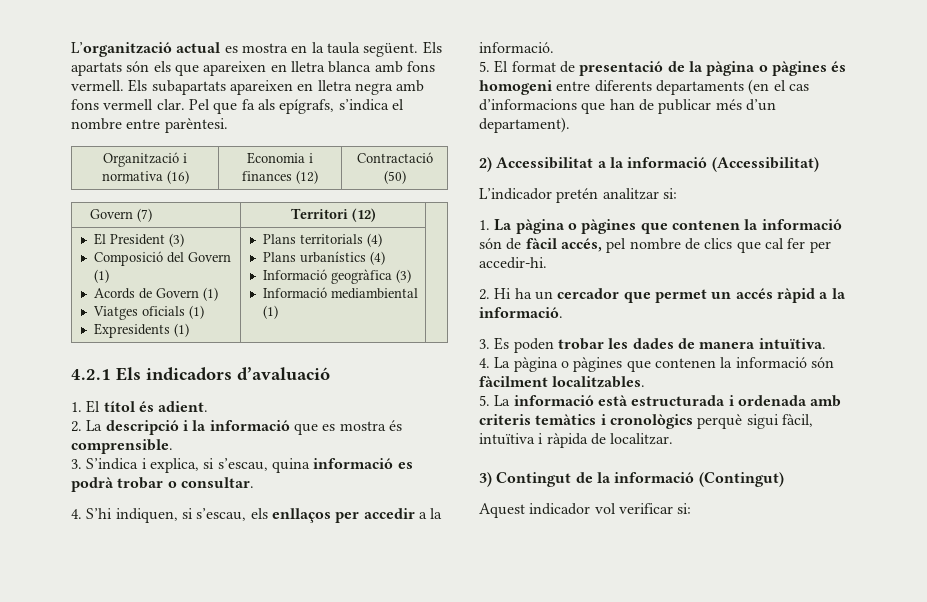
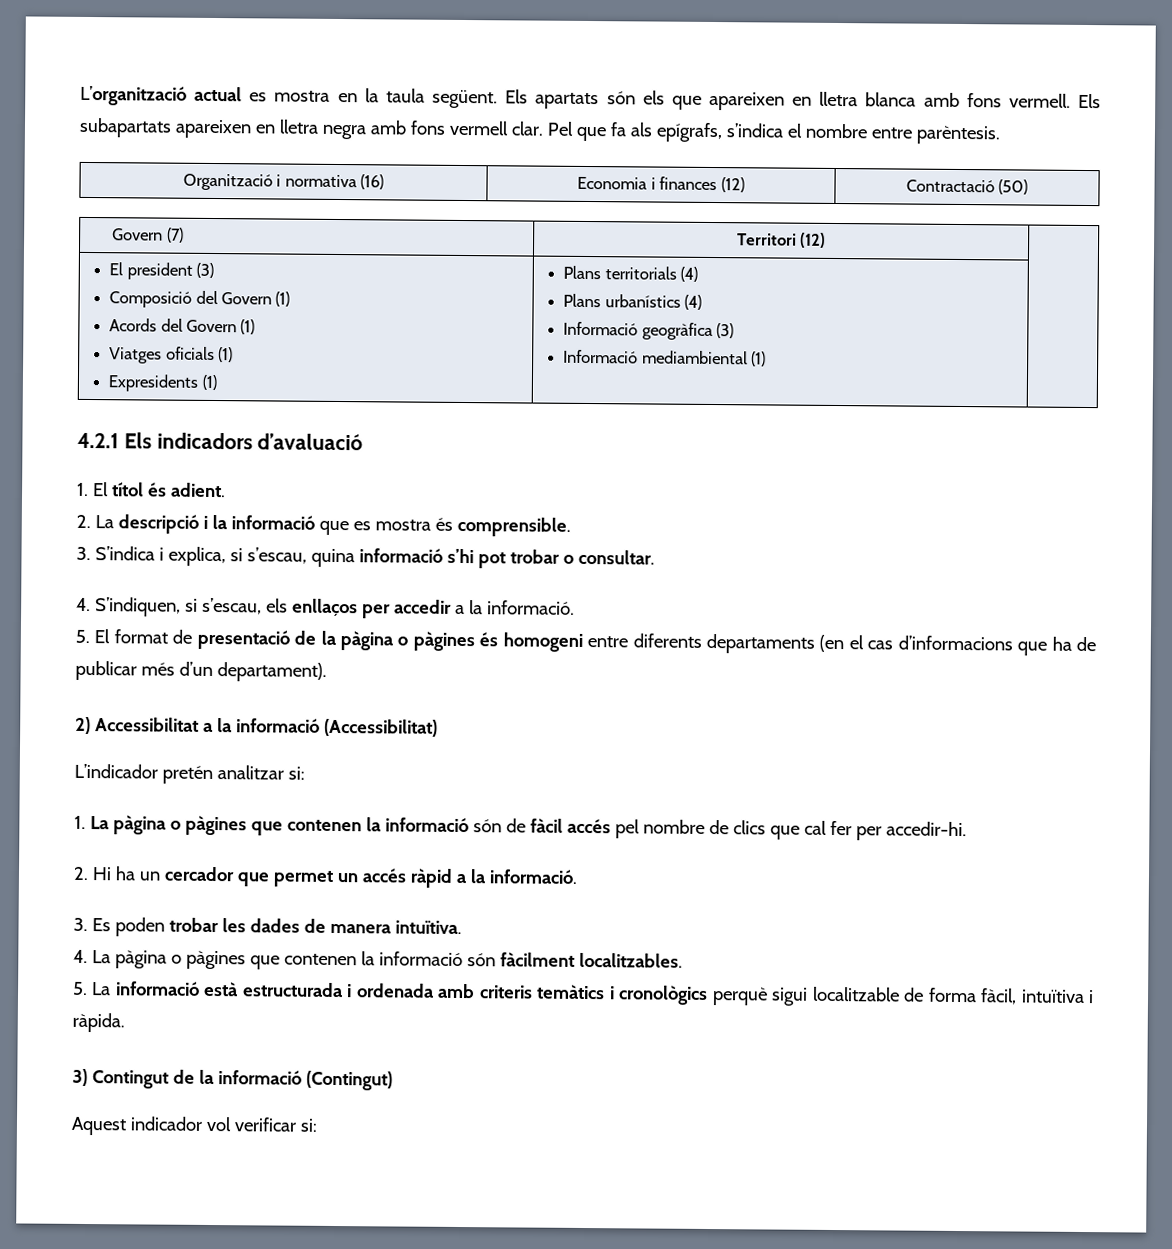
- Pel que fa als epígrafs, s’indica el nombre entre parèntesi.
+ Pel que fa als epígrafs, s’indica el nombre entre parèntesis.
- El President (3)
+ El president (3)
  Composició del Govern (1)
- Acords de Govern (1)
+ Acords del Govern (1)
- 3. S’indica i explica, si s’escau, quina informació es podrà trobar o consultar.
+ 3. S’indica i explica, si s’escau, quina informació s’hi pot trobar o consultar.
- 4. S’hi indiquen, si s’escau, els enllaços per accedir a la informació.
+ 4. S’indiquen, si s’escau, els enllaços per accedir a la informació.
- 5. El format de presentació de la pàgina o pàgines és homogeni entre diferents departaments (en el cas d’informacions que han de publicar més d’un departament).
+ 5. El format de presentació de la pàgina o pàgines és homogeni entre diferents departaments (en el cas d’informacions que ha de publicar més d’un departament).
- 1. La pàgina o pàgines que contenen la informació són de fàcil accés, pel nombre de clics que cal fer per accedir-hi.
+ 1. La pàgina o pàgines que contenen la informació són de fàcil accés pel nombre de clics que cal fer per accedir-hi.
- 5. La informació està estructurada i ordenada amb criteris temàtics i cronològics perquè sigui fàcil, intuïtiva i ràpida de localitzar.
+ 5. La informació està estructurada i ordenada amb criteris temàtics i cronològics perquè sigui localitzable de forma fàcil, intuïtiva i ràpida.

